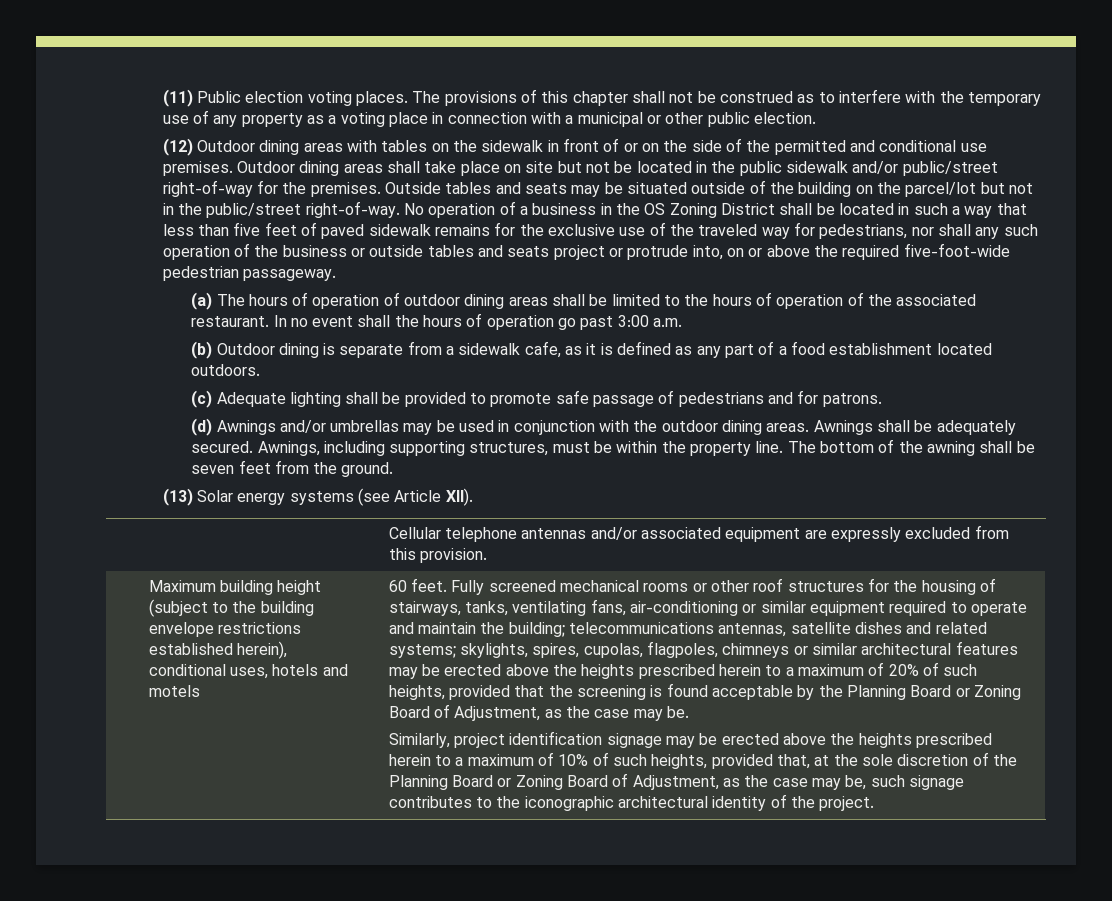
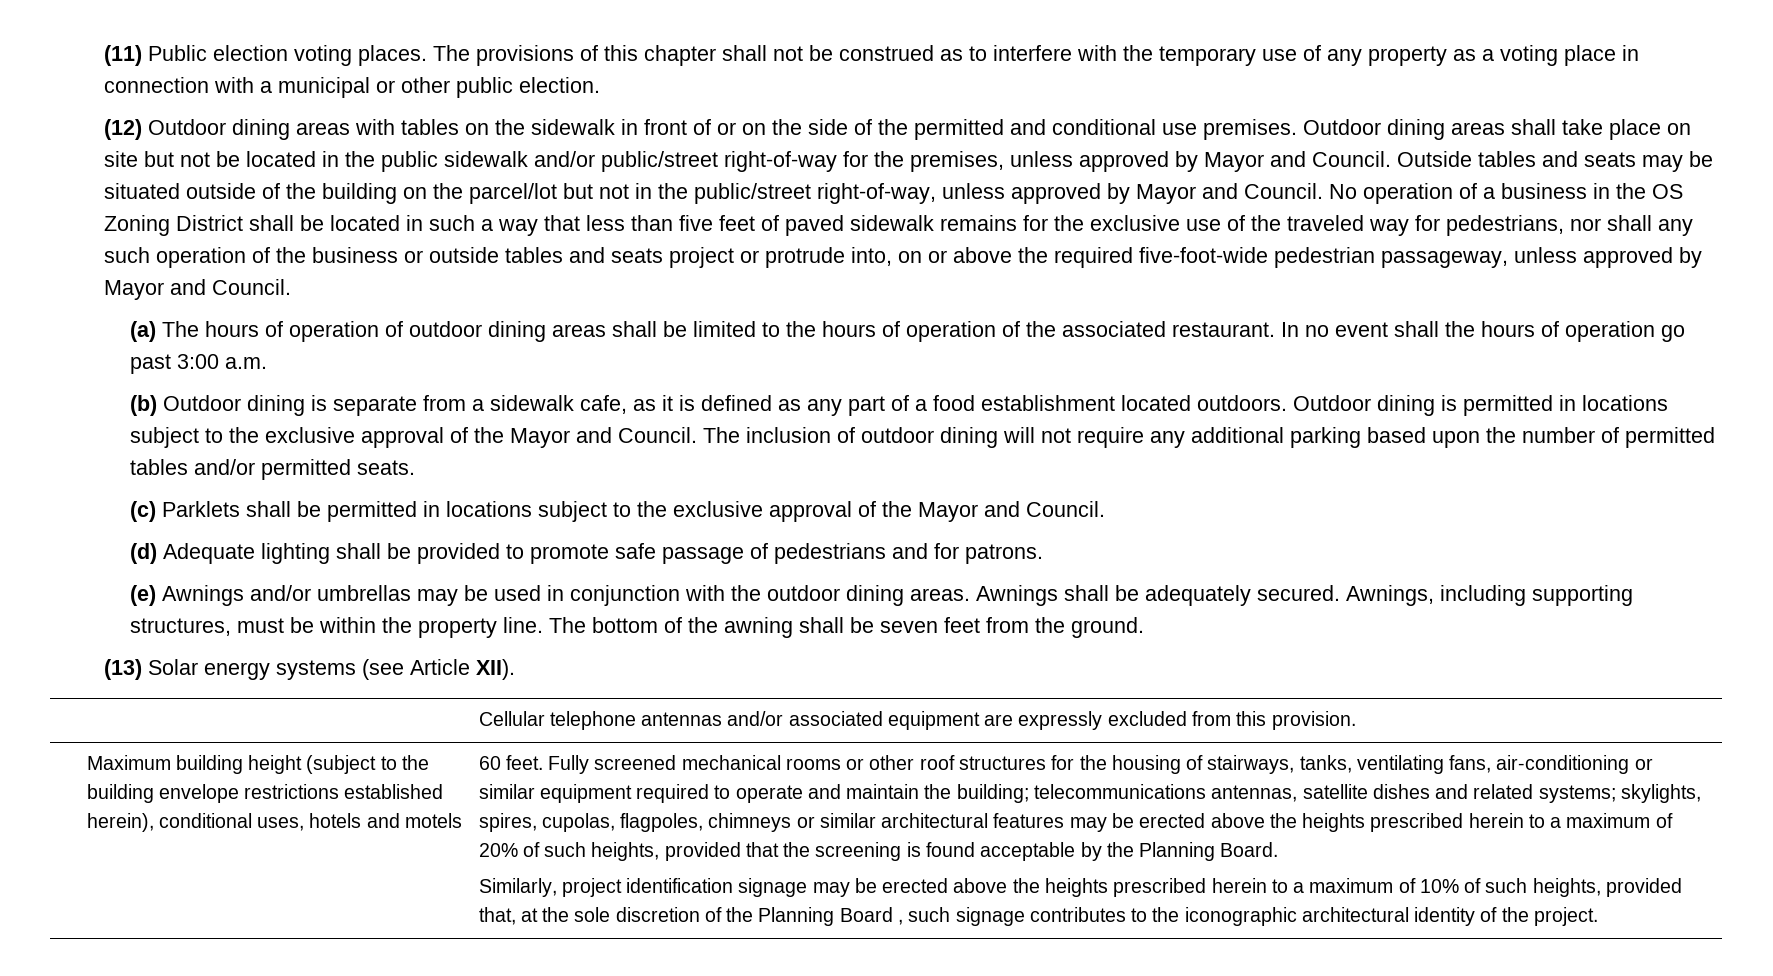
- Outdoor dining areas shall take place on site but not be located in the public sidewalk and/or public/street right-of-way for the premises.
+ Outdoor dining areas shall take place on site but not be located in the public sidewalk and/or public/street right-of-way for the premises, unless approved by Mayor and Council.
- Outside tables and seats may be situated outside of the building on the parcel/lot but not in the public/street right-of-way.
+ Outside tables and seats may be situated outside of the building on the parcel/lot but not in the public/street right-of-way, unless approved by Mayor and Council.
- No operation of a business in the OS Zoning District shall be located in such a way that less than five feet of paved sidewalk remains for the exclusive use of the traveled way for pedestrians, nor shall any such operation of the business or outside tables and seats project or protrude into, on or above the required five-foot-wide pedestrian passageway.
+ No operation of a business in the OS Zoning District shall be located in such a way that less than five feet of paved sidewalk remains for the exclusive use of the traveled way for pedestrians, nor shall any such operation of the business or outside tables and seats project or protrude into, on or above the required five-foot-wide pedestrian passageway, unless approved by Mayor and Council.
- (b) Outdoor dining is separate from a sidewalk cafe, as it is defined as any part of a food establishment located outdoors.
- (c) Adequate lighting shall be provided to promote safe passage of pedestrians and for patrons.
+ (b) Outdoor dining is separate from a sidewalk cafe, as it is defined as any part of a food establishment located outdoors. Outdoor dining is permitted in locations subject to the exclusive approval of the Mayor and Council. The inclusion of outdoor dining will not require any additional parking based upon the number of permitted tables and/or permitted seats.
+ (c) Parklets shall be permitted in locations subject to the exclusive approval of the Mayor and Council.
+ (d) Adequate lighting shall be provided to promote safe passage of pedestrians and for patrons.
- (d) Awnings and/or umbrellas may be used in conjunction with the outdoor dining areas.
+ (e) Awnings and/or umbrellas may be used in conjunction with the outdoor dining areas.
- skylights, spires, cupolas, flagpoles, chimneys or similar architectural features may be erected above the heights prescribed herein to a maximum of 20% of such heights, provided that the screening is found acceptable by the Planning Board or Zoning Board of Adjustment, as the case may be.
+ skylights, spires, cupolas, flagpoles, chimneys or similar architectural features may be erected above the heights prescribed herein to a maximum of 20% of such heights, provided that the screening is found acceptable by the Planning Board.
- Similarly, project identification signage may be erected above the heights prescribed herein to a maximum of 10% of such heights, provided that, at the sole discretion of the Planning Board or Zoning Board of Adjustment, as the case may be, such signage contributes to the iconographic architectural identity of the project.
+ Similarly, project identification signage may be erected above the heights prescribed herein to a maximum of 10% of such heights, provided that, at the sole discretion of the Planning Board , such signage contributes to the iconographic architectural identity of the project.

